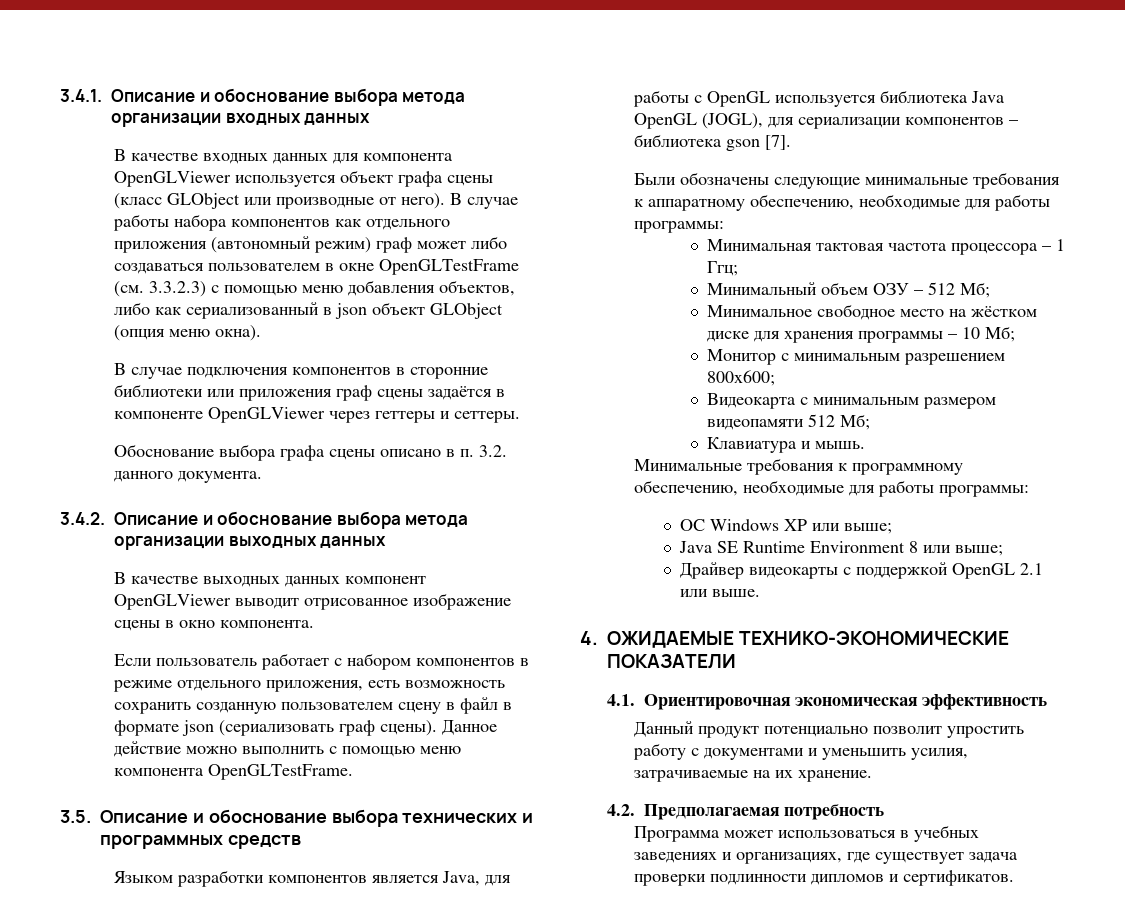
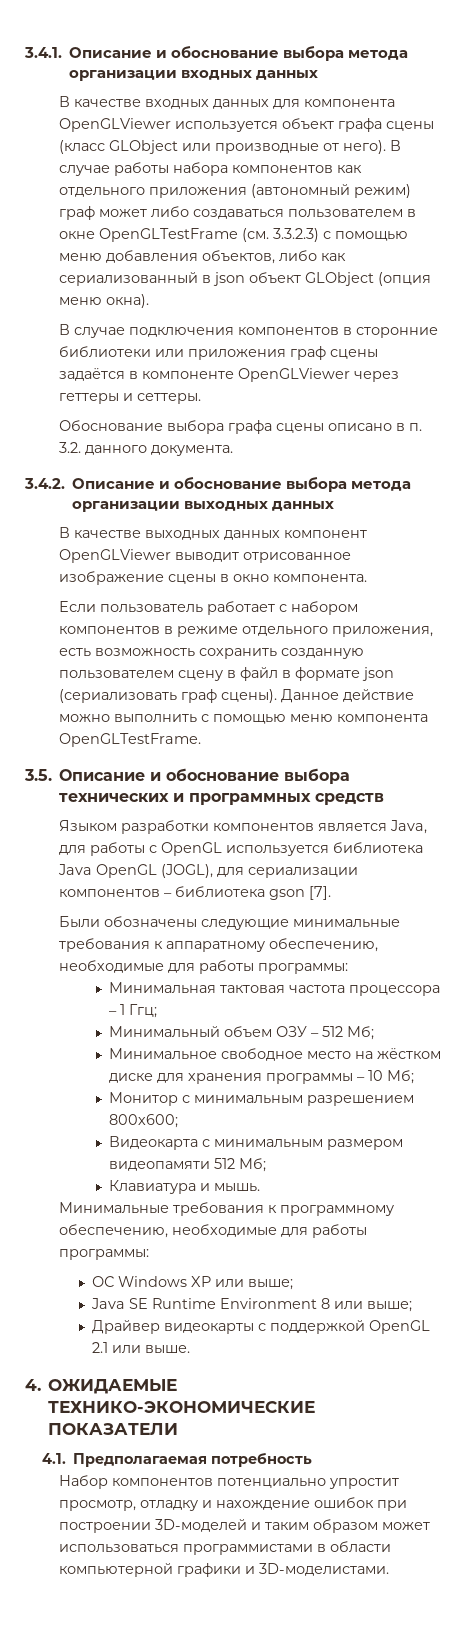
- 4.1. Ориентировочная экономическая эффективность
- Данный продукт потенциально позволит упростить работу с документами и уменьшить усилия, затрачиваемые на их хранение.
- 4.2. Предполагаемая потребность
- Программа может использоваться в учебных заведениях и организациях, где существует задача проверки подлинности дипломов и сертификатов.
+ 4.1. Предполагаемая потребность
+ Набор компонентов потенциально упростит просмотр, отладку и нахождение ошибок при построении 3D-моделей и таким образом может использоваться программистами в области компьютерной графики и 3D-моделистами.

